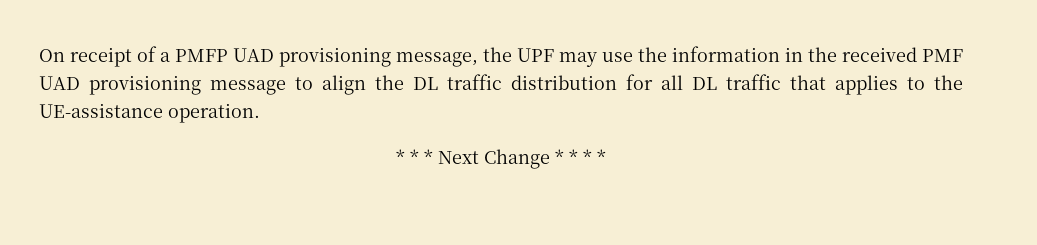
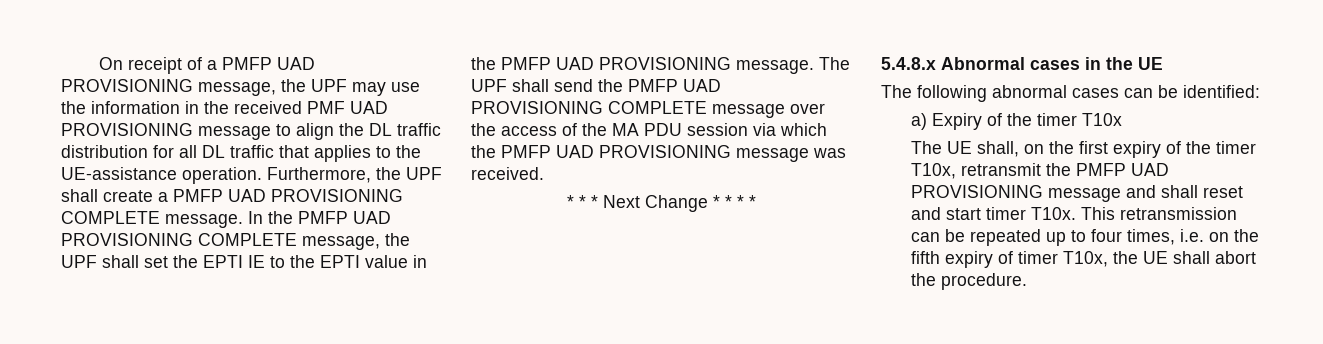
- On receipt of a PMFP UAD provisioning message, the UPF may use the information in the received PMF UAD provisioning message to align the DL traffic distribution for all DL traffic that applies to the UE-assistance operation.
+ On receipt of a PMFP UAD PROVISIONING message, the UPF may use the information in the received PMF UAD PROVISIONING message to align the DL traffic distribution for all DL traffic that applies to the UE-assistance operation. Furthermore, the UPF shall create a PMFP UAD PROVISIONING COMPLETE message. In the PMFP UAD PROVISIONING COMPLETE message, the UPF shall set the EPTI IE to the EPTI value in the PMFP UAD PROVISIONING message. The UPF shall send the PMFP UAD PROVISIONING COMPLETE message over the access of the MA PDU session via which the PMFP UAD PROVISIONING message was received.
+ 5.4.8.x Abnormal cases in the UE
+ The following abnormal cases can be identified:
+ a) Expiry of the timer T10x
+ The UE shall, on the first expiry of the timer T10x, retransmit the PMFP UAD PROVISIONING message and shall reset and start timer T10x. This retransmission can be repeated up to four times, i.e. on the fifth expiry of timer T10x, the UE shall abort the procedure.

